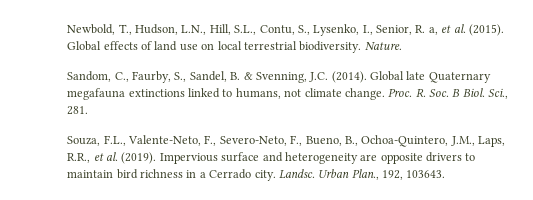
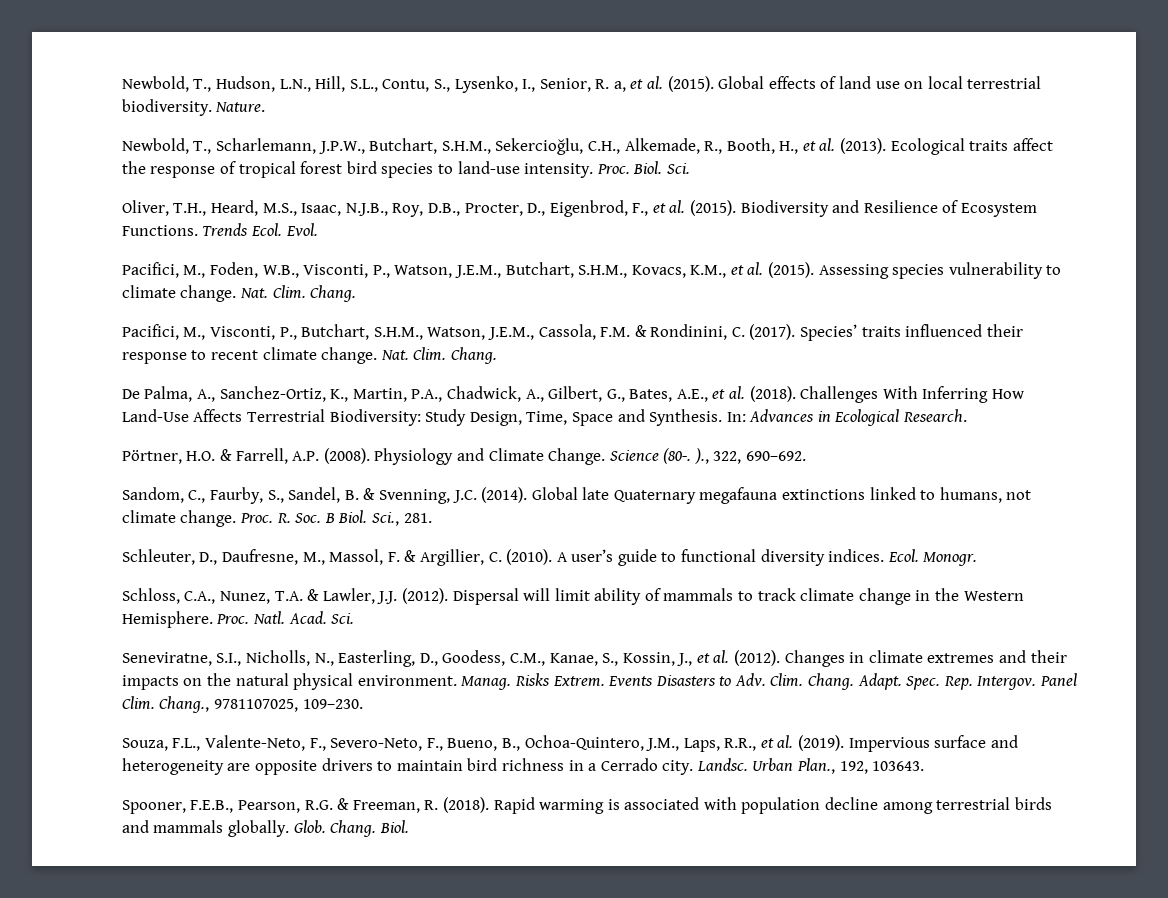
+ Newbold, T., Scharlemann, J.P.W., Butchart, S.H.M., Sekercioğlu, C.H., Alkemade, R., Booth, H., et al. (2013). Ecological traits affect the response of tropical forest bird species to land-use intensity. Proc. Biol. Sci.
+ Oliver, T.H., Heard, M.S., Isaac, N.J.B., Roy, D.B., Procter, D., Eigenbrod, F., et al. (2015). Biodiversity and Resilience of Ecosystem Functions. Trends Ecol. Evol.
+ Pacifici, M., Foden, W.B., Visconti, P., Watson, J.E.M., Butchart, S.H.M., Kovacs, K.M., et al. (2015). Assessing species vulnerability to climate change. Nat. Clim. Chang.
+ Pacifici, M., Visconti, P., Butchart, S.H.M., Watson, J.E.M., Cassola, F.M. & Rondinini, C. (2017). Species’ traits influenced their response to recent climate change. Nat. Clim. Chang.
+ De Palma, A., Sanchez-Ortiz, K., Martin, P.A., Chadwick, A., Gilbert, G., Bates, A.E., et al. (2018). Challenges With Inferring How Land-Use Affects Terrestrial Biodiversity: Study Design, Time, Space and Synthesis. In: Advances in Ecological Research.
+ Pörtner, H.O. & Farrell, A.P. (2008). Physiology and Climate Change. Science (80-. )., 322, 690–692.
+ Schleuter, D., Daufresne, M., Massol, F. & Argillier, C. (2010). A user’s guide to functional diversity indices. Ecol. Monogr.
+ Schloss, C.A., Nunez, T.A. & Lawler, J.J. (2012). Dispersal will limit ability of mammals to track climate change in the Western Hemisphere. Proc. Natl. Acad. Sci.
+ Seneviratne, S.I., Nicholls, N., Easterling, D., Goodess, C.M., Kanae, S., Kossin, J., et al. (2012). Changes in climate extremes and their impacts on the natural physical environment. Manag. Risks Extrem. Events Disasters to Adv. Clim. Chang. Adapt. Spec. Rep. Intergov. Panel Clim. Chang., 9781107025, 109–230.
+ Spooner, F.E.B., Pearson, R.G. & Freeman, R. (2018). Rapid warming is associated with population decline among terrestrial birds and mammals globally. Glob. Chang. Biol.

